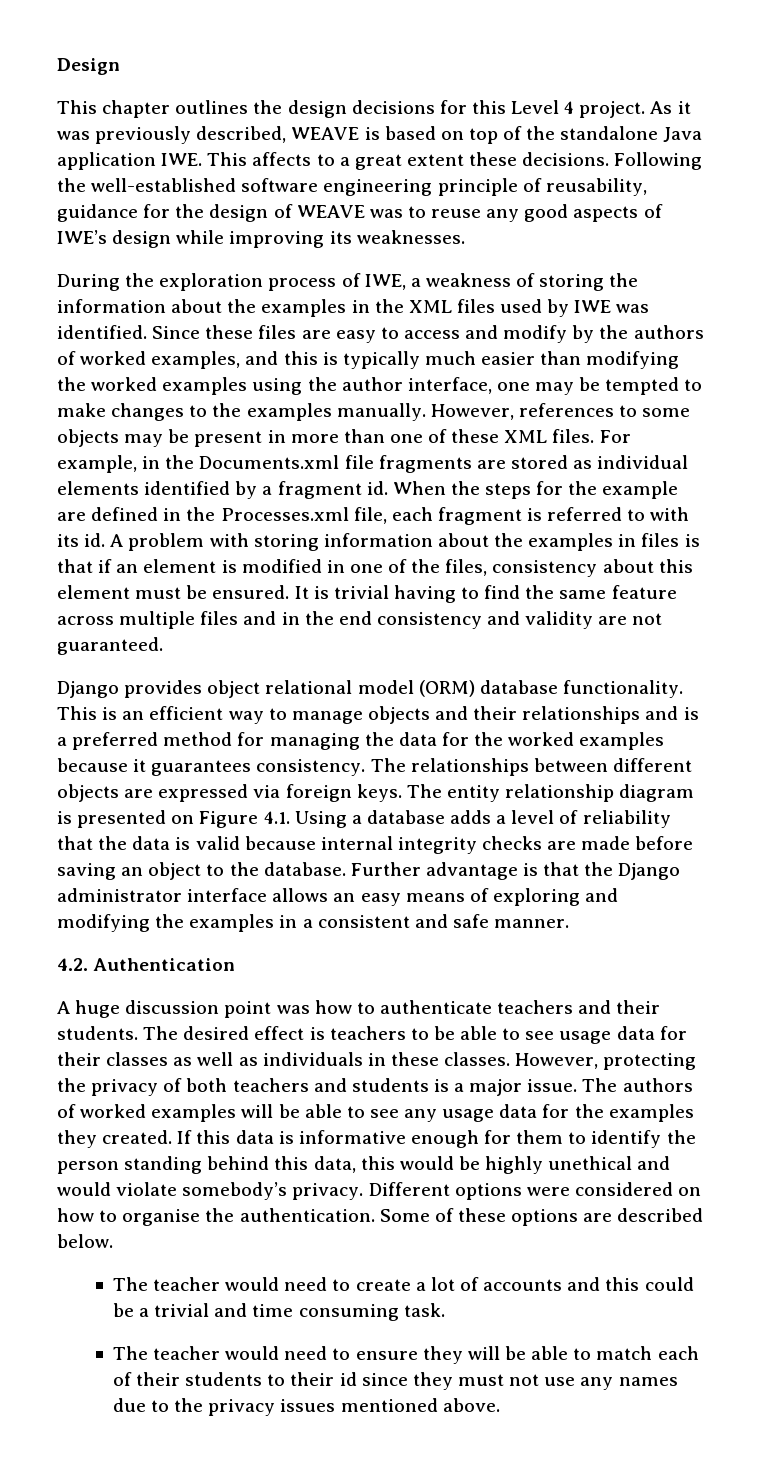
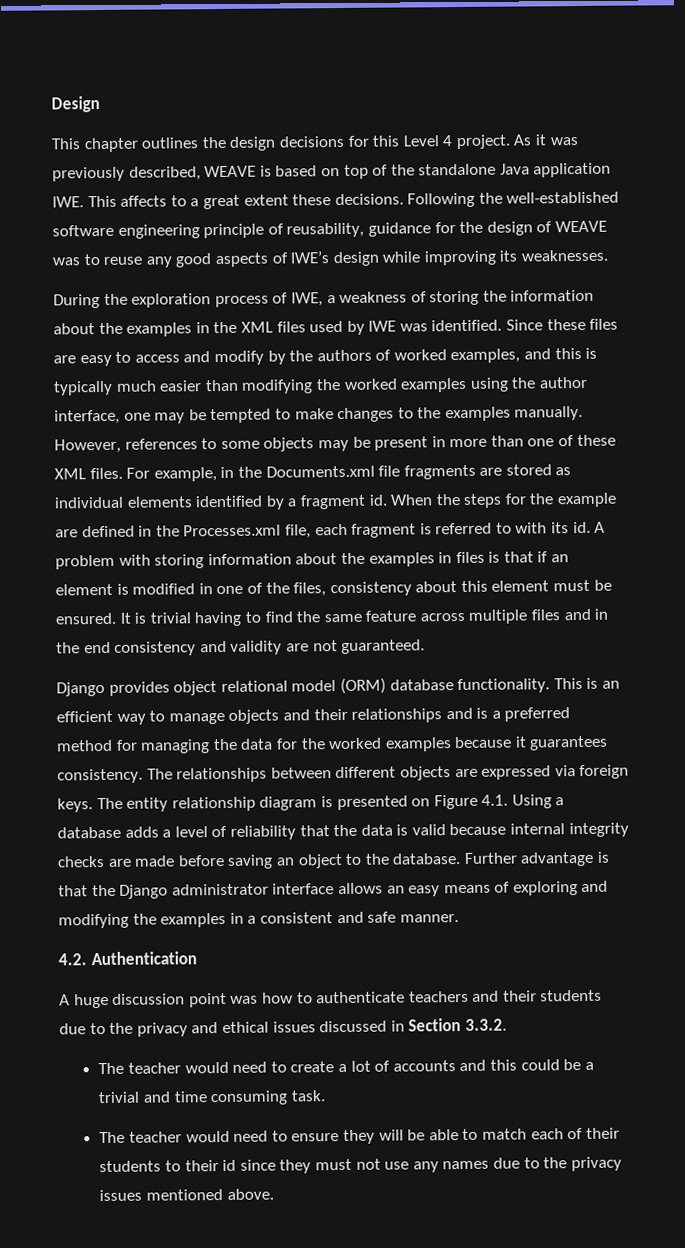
- A huge discussion point was how to authenticate teachers and their students. The desired effect is teachers to be able to see usage data for their classes as well as individuals in these classes. However, protecting the privacy of both teachers and students is a major issue. The authors of worked examples will be able to see any usage data for the examples they created. If this data is informative enough for them to identify the person standing behind this data, this would be highly unethical and would violate somebody’s privacy. Different options were considered on how to organise the authentication. Some of these options are described below.
+ A huge discussion point was how to authenticate teachers and their students due to the privacy and ethical issues discussed in Section 3.3.2.

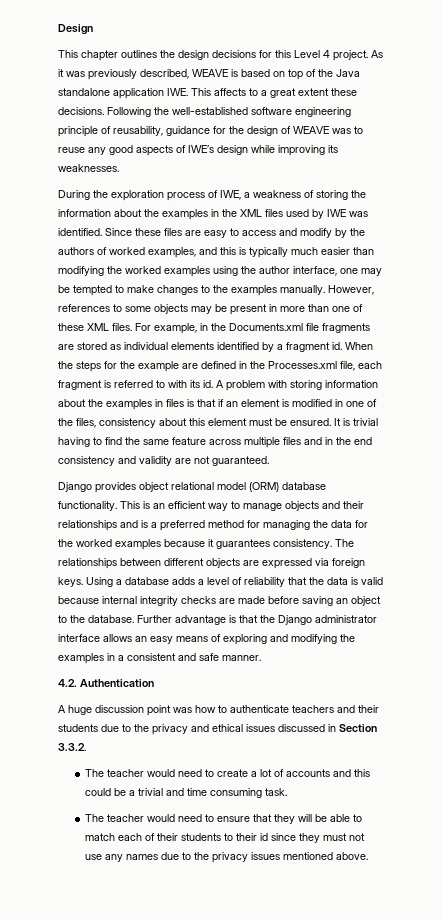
- As it was previously described, WEAVE is based on top of the standalone Java application IWE. This affects to a great extent these decisions.
+ As it was previously described, WEAVE is based on top of the Java standalone application IWE. This affects to a great extent these decisions.
- The entity relationship diagram is presented on Figure 4.1. Using a database adds a level of reliability that the data is valid because internal integrity checks are made before saving an object to the database.
+ Using a database adds a level of reliability that the data is valid because internal integrity checks are made before saving an object to the database.
- The teacher would need to ensure they will be able to match each of their students to their id since they must not use any names due to the privacy issues mentioned above.
+ The teacher would need to ensure that they will be able to match each of their students to their id since they must not use any names due to the privacy issues mentioned above.

